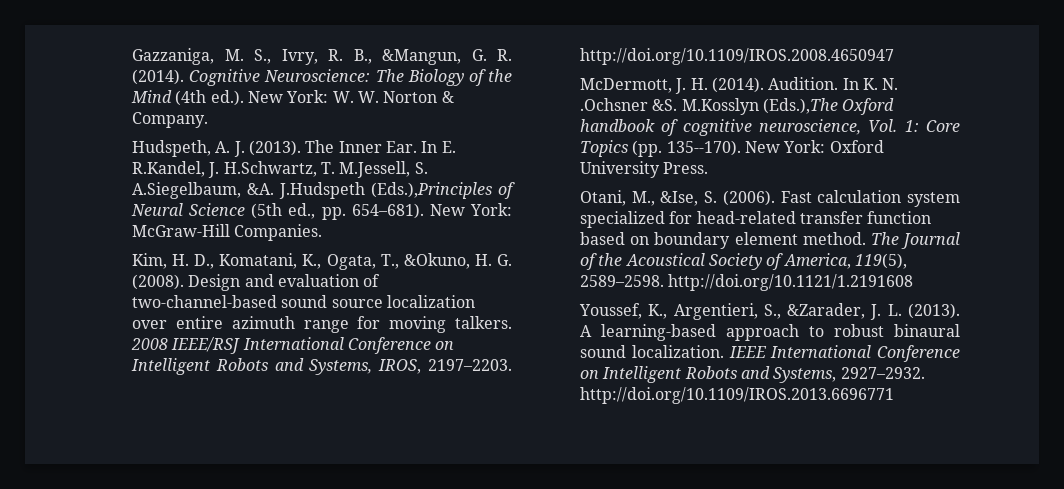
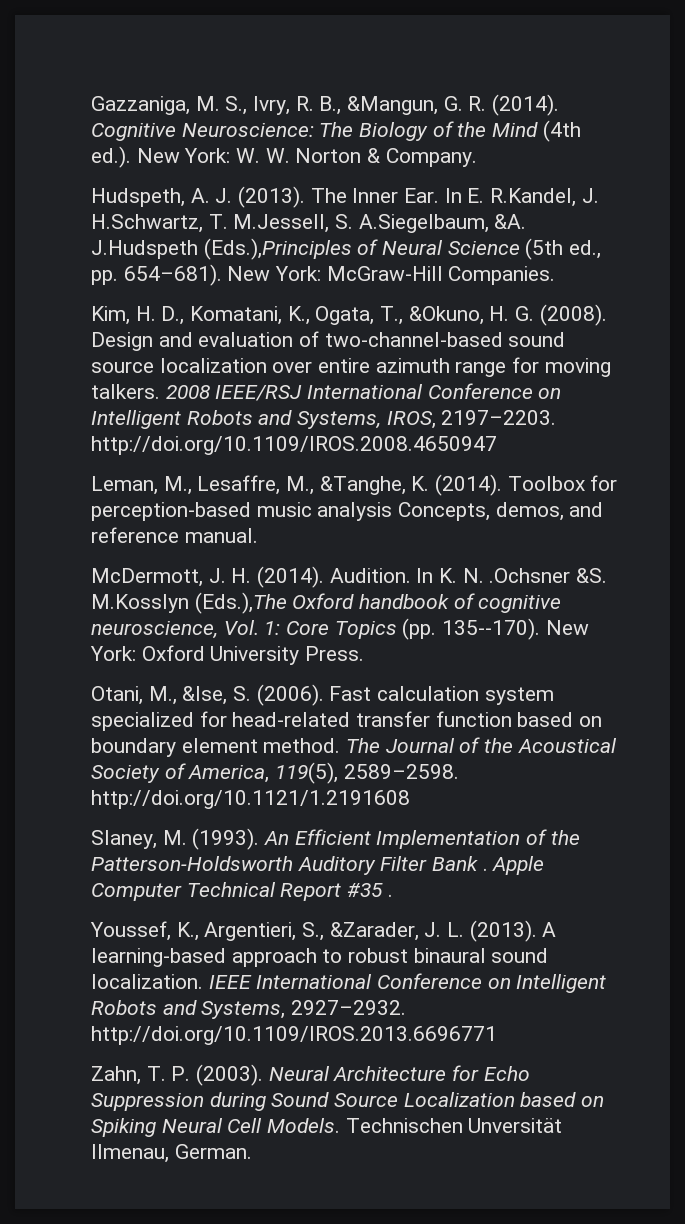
+ Leman, M., Lesaffre, M., &Tanghe, K. (2014). Toolbox for perception-based music analysis Concepts, demos, and reference manual.
+ Slaney, M. (1993). An Efficient Implementation of the Patterson-Holdsworth Auditory Filter Bank . Apple Computer Technical Report #35 .
+ Zahn, T. P. (2003). Neural Architecture for Echo Suppression during Sound Source Localization based on Spiking Neural Cell Models. Technischen Unversität Ilmenau, German.

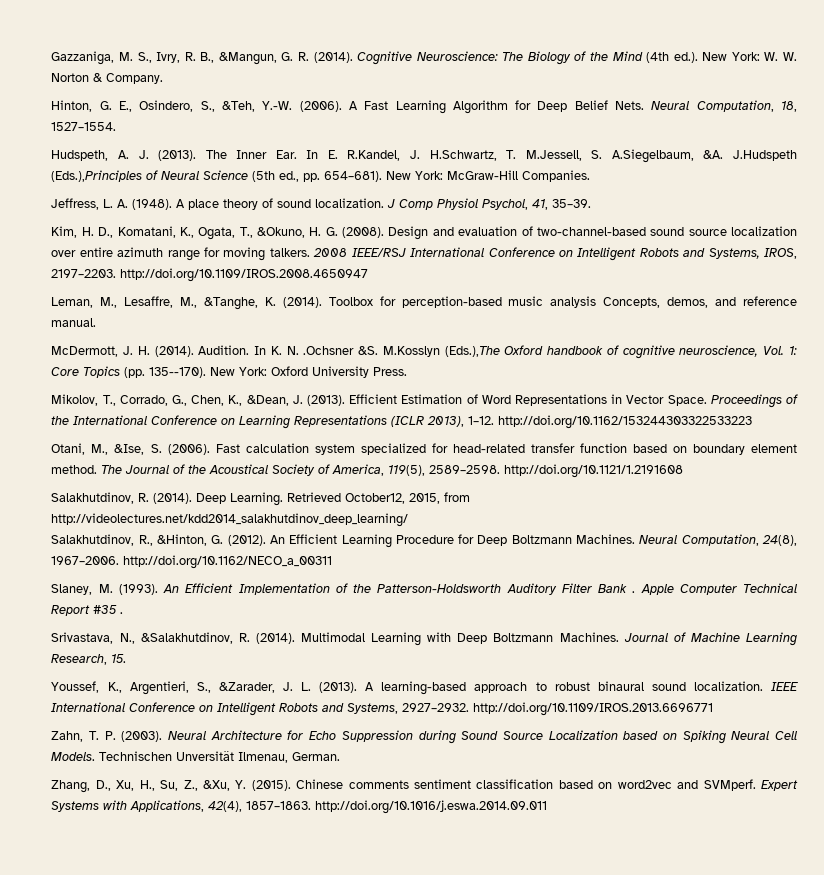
+ Hinton, G. E., Osindero, S., &Teh, Y.-W. (2006). A Fast Learning Algorithm for Deep Belief Nets. Neural Computation, 18, 1527–1554.
+ Jeffress, L. A. (1948). A place theory of sound localization. J Comp Physiol Psychol, 41, 35–39.
+ Mikolov, T., Corrado, G., Chen, K., &Dean, J. (2013). Efficient Estimation of Word Representations in Vector Space. Proceedings of the International Conference on Learning Representations (ICLR 2013), 1–12. http://doi.org/10.1162/153244303322533223
+ Salakhutdinov, R. (2014). Deep Learning. Retrieved October12, 2015, from http://videolectures.net/kdd2014_salakhutdinov_deep_learning/
+ Salakhutdinov, R., &Hinton, G. (2012). An Efficient Learning Procedure for Deep Boltzmann Machines. Neural Computation, 24(8), 1967–2006. http://doi.org/10.1162/NECO_a_00311
+ Srivastava, N., &Salakhutdinov, R. (2014). Multimodal Learning with Deep Boltzmann Machines. Journal of Machine Learning Research, 15.
+ Zhang, D., Xu, H., Su, Z., &Xu, Y. (2015). Chinese comments sentiment classification based on word2vec and SVMperf. Expert Systems with Applications, 42(4), 1857–1863. http://doi.org/10.1016/j.eswa.2014.09.011

